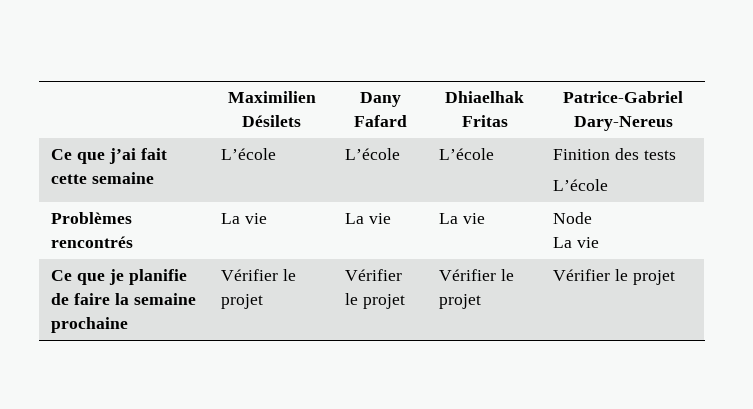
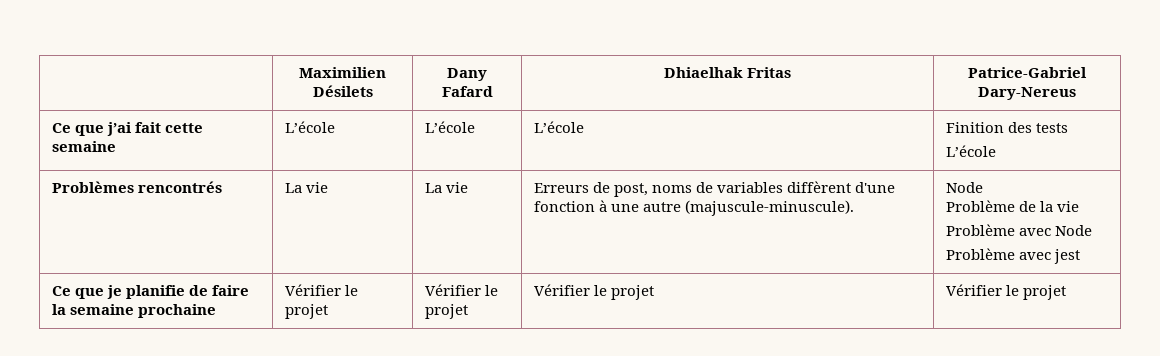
- Problèmes rencontrés | La vie | La vie | La vie | Node
- La vie
+ Problèmes rencontrés | La vie | La vie | Erreurs de post, noms de variables diffèrent d'une fonction à une autre (majuscule-minuscule). | Node
+ Problème de la vie
+ Problème avec Node
+ Problème avec jest

